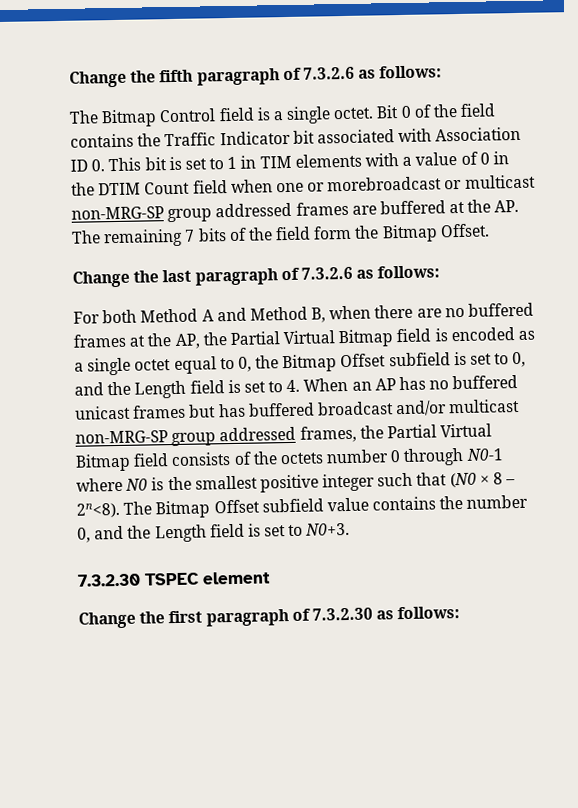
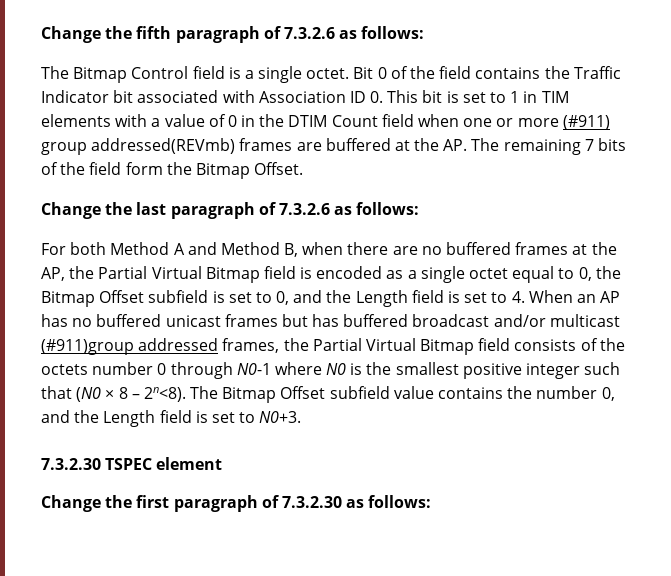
- Bit 0 of the field contains the Traffic Indicator bit associated with Association ID 0. This bit is set to 1 in TIM elements with a value of 0 in the DTIM Count field when one or morebroadcast or multicast non-MRG-SP group addressed frames are buffered at the AP. The remaining 7 bits of the field form the Bitmap Offset.
+ Bit 0 of the field contains the Traffic Indicator bit associated with Association ID 0. This bit is set to 1 in TIM elements with a value of 0 in the DTIM Count field when one or more (#911) group addressed(REVmb) frames are buffered at the AP. The remaining 7 bits of the field form the Bitmap Offset.
- For both Method A and Method B, when there are no buffered frames at the AP, the Partial Virtual Bitmap field is encoded as a single octet equal to 0, the Bitmap Offset subfield is set to 0, and the Length field is set to 4. When an AP has no buffered unicast frames but has buffered broadcast and/or multicast non-MRG-SP group addressed frames, the Partial Virtual Bitmap field consists of the octets number 0 through N0-1 where N0 is the smallest positive integer such that (N0 × 8 – 2n<8).
+ For both Method A and Method B, when there are no buffered frames at the AP, the Partial Virtual Bitmap field is encoded as a single octet equal to 0, the Bitmap Offset subfield is set to 0, and the Length field is set to 4. When an AP has no buffered unicast frames but has buffered broadcast and/or multicast (#911)group addressed frames, the Partial Virtual Bitmap field consists of the octets number 0 through N0-1 where N0 is the smallest positive integer such that (N0 × 8 – 2n<8).

